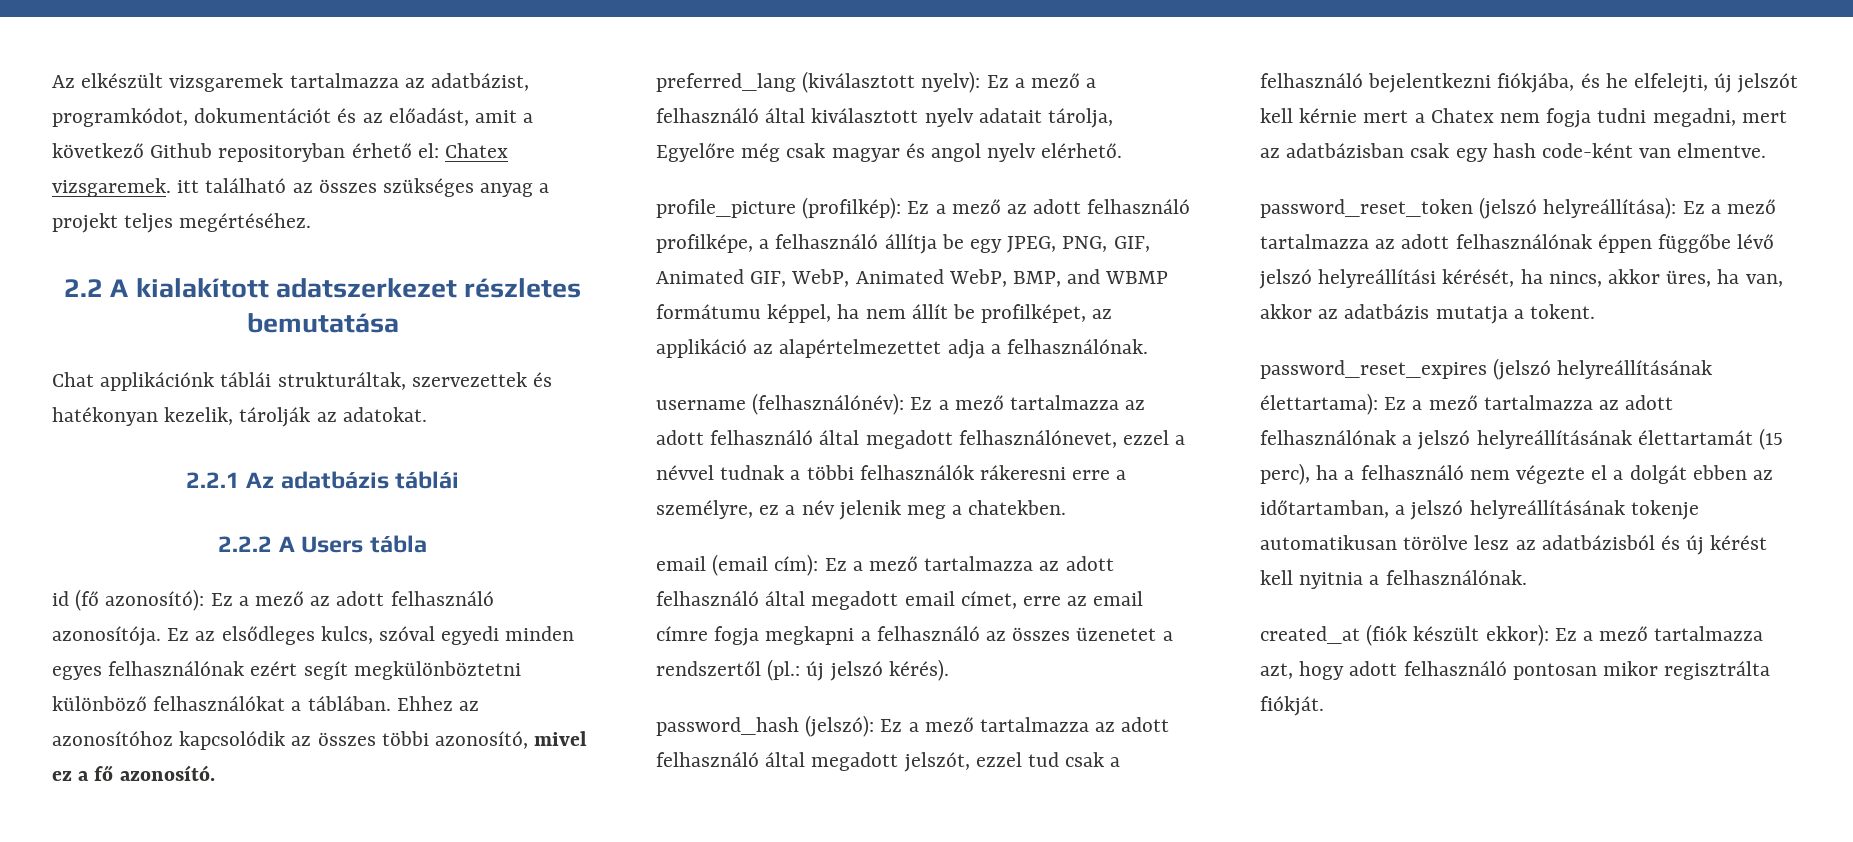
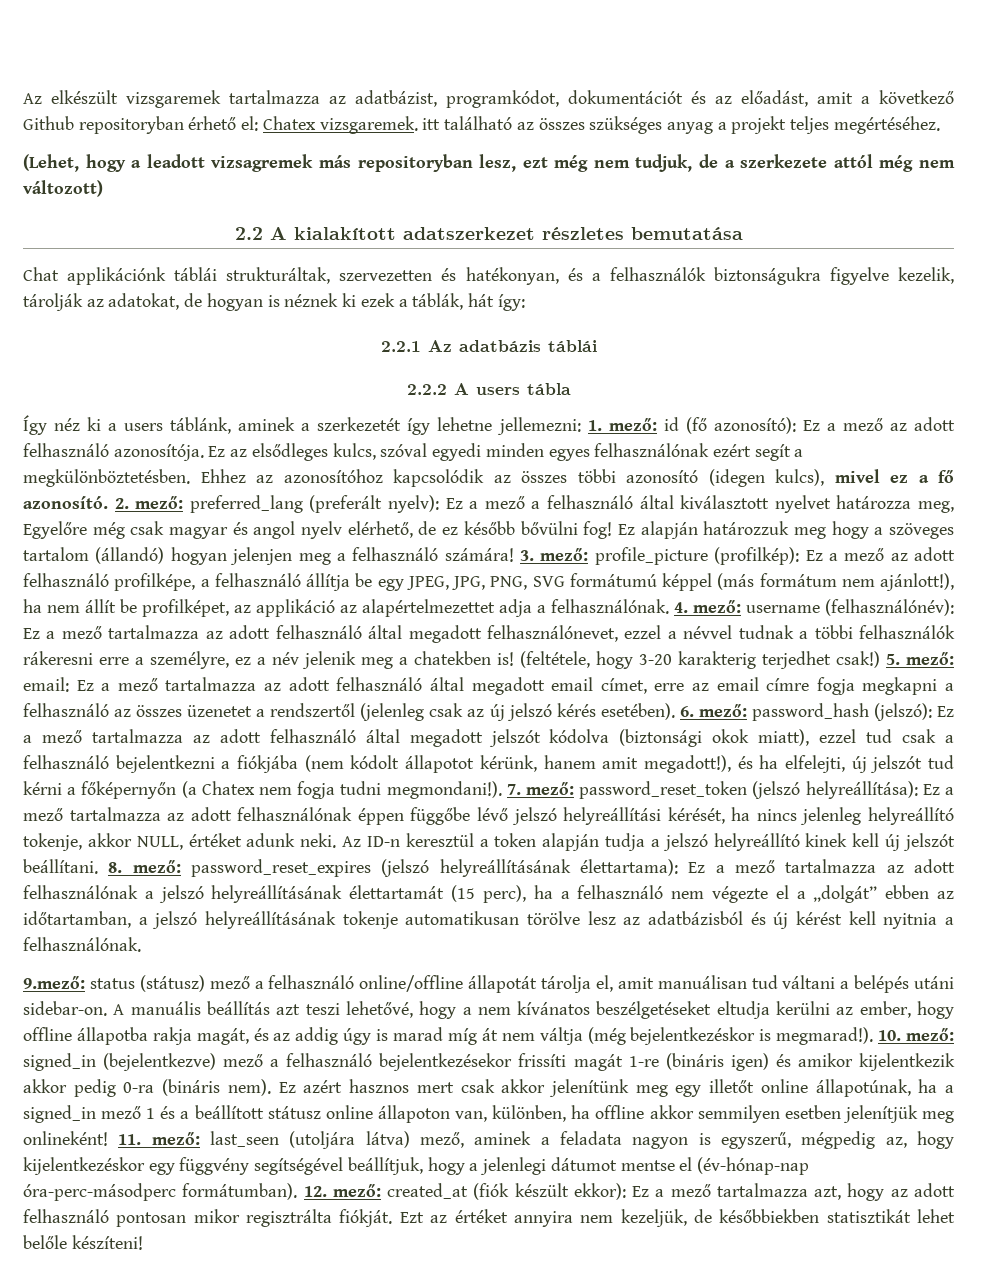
+ (Lehet, hogy a leadott vizsagremek más repositoryban lesz, ezt még nem tudjuk, de a szerkezete attól még nem változott)
- Chat applikációnk táblái strukturáltak, szervezettek és hatékonyan kezelik, tárolják az adatokat.
+ Chat applikációnk táblái strukturáltak, szervezetten és hatékonyan, és a felhasználók biztonságukra figyelve kezelik, tárolják az adatokat, de hogyan is néznek ki ezek a táblák, hát így:
- 2.2.2 A Users tábla
+ 2.2.2 A users tábla
- id (fő azonosító): Ez a mező az adott felhasználó azonosítója.
+ Így néz ki a users táblánk, aminek a szerkezetét így lehetne jellemezni: 1. mező: id (fő azonosító): Ez a mező az adott felhasználó azonosítója.
- Ez az elsődleges kulcs, szóval egyedi minden egyes felhasználónak ezért segít megkülönböztetni különböző felhasználókat a táblában.
+ Ez az elsődleges kulcs, szóval egyedi minden egyes felhasználónak ezért segít a megkülönböztetésben.
- Ehhez az azonosítóhoz kapcsolódik az összes többi azonosító, mivel ez a fő azonosító.
- preferred_lang (kiválasztott nyelv):
+ Ehhez az azonosítóhoz kapcsolódik az összes többi azonosító (idegen kulcs), mivel ez a fő azonosító. 2. mező: preferred_lang (preferált nyelv):
- Ez a mező a felhasználó által kiválasztott nyelv adatait tárolja, Egyelőre még csak magyar és angol nyelv elérhető.
- profile_picture (profilkép):
+ Ez a mező a felhasználó által kiválasztott nyelvet határozza meg, Egyelőre még csak magyar és angol nyelv elérhető, de ez később bővülni fog! Ez alapján határozzuk meg hogy a szöveges tartalom (állandó) hogyan jelenjen meg a felhasználó számára! 3. mező: profile_picture (profilkép):
- Ez a mező az adott felhasználó profilképe, a felhasználó állítja be egy JPEG, PNG, GIF, Animated GIF, WebP, Animated WebP, BMP, and WBMP formátumu képpel, ha nem állít be profilképet, az applikáció az alapértelmezettet adja a felhasználónak.
- username (felhasználónév):
+ Ez a mező az adott felhasználó profilképe, a felhasználó állítja be egy JPEG, JPG, PNG, SVG formátumú képpel (más formátum nem ajánlott!), ha nem állít be profilképet, az applikáció az alapértelmezettet adja a felhasználónak. 4. mező: username (felhasználónév):
- Ez a mező tartalmazza az adott felhasználó által megadott felhasználónevet, ezzel a névvel tudnak a többi felhasználók rákeresni erre a személyre, ez a név jelenik meg a chatekben.
- email (email cím):
+ Ez a mező tartalmazza az adott felhasználó által megadott felhasználónevet, ezzel a névvel tudnak a többi felhasználók rákeresni erre a személyre, ez a név jelenik meg a chatekben is! (feltétele, hogy 3-20 karakterig terjedhet csak!) 5. mező: email:
- Ez a mező tartalmazza az adott felhasználó által megadott email címet, erre az email címre fogja megkapni a felhasználó az összes üzenetet a rendszertől (pl.: új jelszó kérés).
- password_hash (jelszó):
+ Ez a mező tartalmazza az adott felhasználó által megadott email címet, erre az email címre fogja megkapni a felhasználó az összes üzenetet a rendszertől (jelenleg csak az új jelszó kérés esetében). 6. mező: password_hash (jelszó):
- Ez a mező tartalmazza az adott felhasználó által megadott jelszót, ezzel tud csak a felhasználó bejelentkezni fiókjába, és he elfelejti, új jelszót kell kérnie mert a Chatex nem fogja tudni megadni, mert az adatbázisban csak egy hash code-ként van elmentve.
- password_reset_token (jelszó helyreállítása):
+ Ez a mező tartalmazza az adott felhasználó által megadott jelszót kódolva (biztonsági okok miatt), ezzel tud csak a felhasználó bejelentkezni a fiókjába (nem kódolt állapotot kérünk, hanem amit megadott!), és ha elfelejti, új jelszót tud kérni a főképernyőn (a Chatex nem fogja tudni megmondani!). 7. mező: password_reset_token (jelszó helyreállítása):
- Ez a mező tartalmazza az adott felhasználónak éppen függőbe lévő jelszó helyreállítási kérését, ha nincs, akkor üres, ha van, akkor az adatbázis mutatja a tokent.
- password_reset_expires (jelszó helyreállításának élettartama):
+ Ez a mező tartalmazza az adott felhasználónak éppen függőbe lévő jelszó helyreállítási kérését, ha nincs jelenleg helyreállító tokenje, akkor NULL, értéket adunk neki. Az ID-n keresztül a token alapján tudja a jelszó helyreállító kinek kell új jelszót beállítani. 8. mező: password_reset_expires (jelszó helyreállításának élettartama):
- Ez a mező tartalmazza az adott felhasználónak a jelszó helyreállításának élettartamát (15 perc), ha a felhasználó nem végezte el a dolgát ebben az időtartamban, a jelszó helyreállításának tokenje automatikusan törölve lesz az adatbázisból és új kérést kell nyitnia a felhasználónak.
+ Ez a mező tartalmazza az adott felhasználónak a jelszó helyreállításának élettartamát (15 perc), ha a felhasználó nem végezte el a „dolgát” ebben az időtartamban, a jelszó helyreállításának tokenje automatikusan törölve lesz az adatbázisból és új kérést kell nyitnia a felhasználónak.
- created_at (fiók készült ekkor): Ez a mező tartalmazza azt, hogy adott felhasználó pontosan mikor regisztrálta fiókját.
+ 9.mező: status (státusz) mező a felhasználó online/offline állapotát tárolja el, amit manuálisan tud váltani a belépés utáni sidebar-on. A manuális beállítás azt teszi lehetővé, hogy a nem kívánatos beszélgetéseket eltudja kerülni az ember, hogy offline állapotba rakja magát, és az addig úgy is marad míg át nem váltja (még bejelentkezéskor is megmarad!). 10. mező: signed_in (bejelentkezve) mező a felhasználó bejelentkezésekor frissíti magát 1-re (bináris igen) és amikor kijelentkezik akkor pedig 0-ra (bináris nem). Ez azért hasznos mert csak akkor jelenítünk meg egy illetőt online állapotúnak, ha a signed_in mező 1 és a beállított státusz online állapoton van, különben, ha offline akkor semmilyen esetben jelenítjük meg onlineként! 11. mező: last_seen (utoljára látva) mező, aminek a feladata nagyon is egyszerű, mégpedig az, hogy kijelentkezéskor egy függvény segítségével beállítjuk, hogy a jelenlegi dátumot mentse el (év-hónap-nap óra-perc-másodperc formátumban). 12. mező: created_at (fiók készült ekkor): Ez a mező tartalmazza azt, hogy az adott felhasználó pontosan mikor regisztrálta fiókját.
+ Ezt az értéket annyira nem kezeljük, de későbbiekben statisztikát lehet belőle készíteni!

